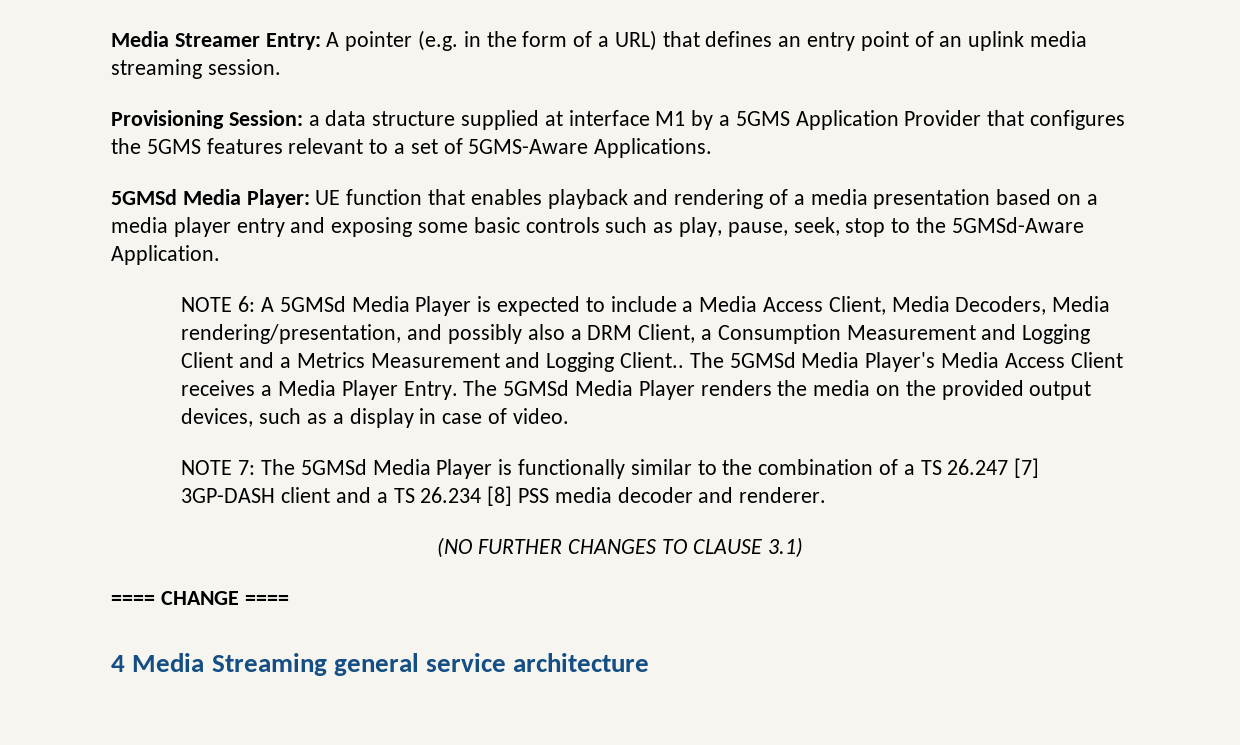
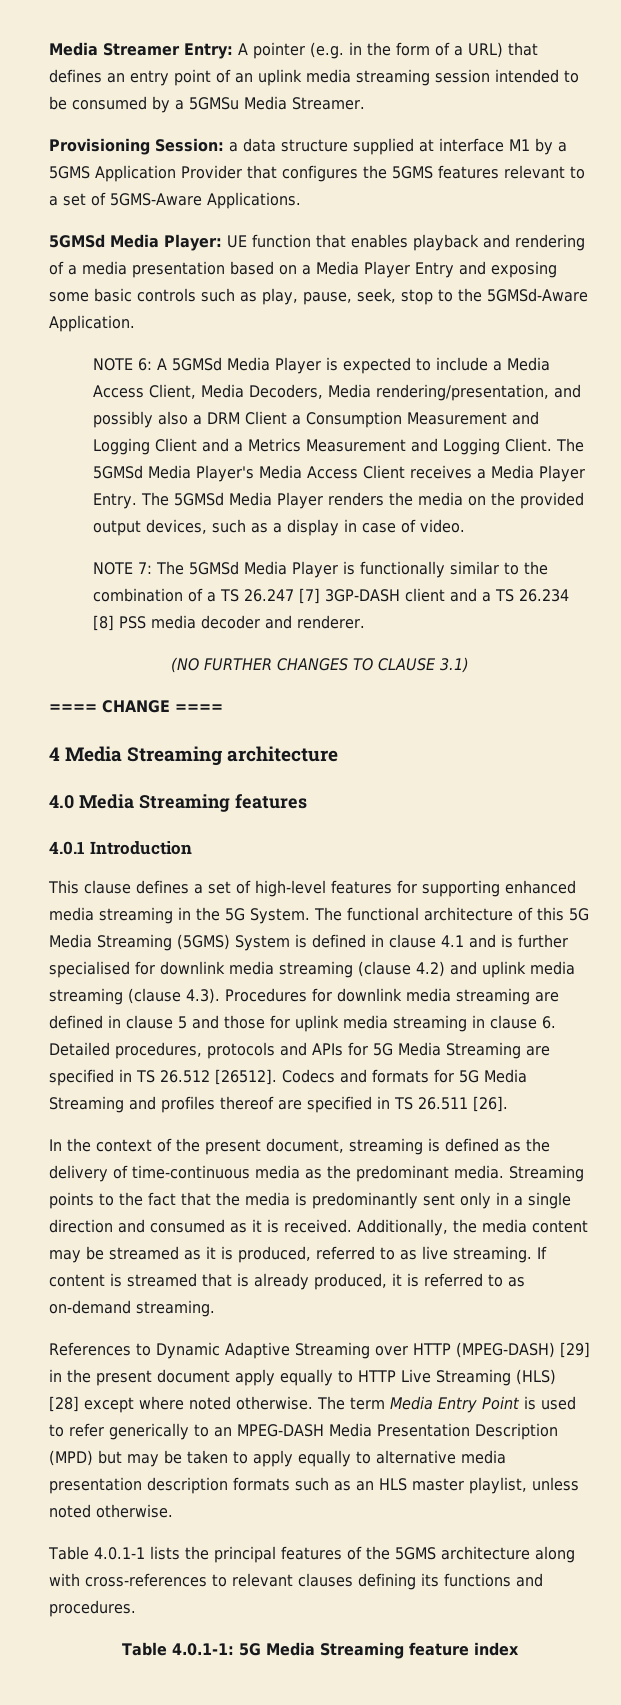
- Media Streamer Entry: A pointer (e.g. in the form of a URL) that defines an entry point of an uplink media streaming session.
+ Media Streamer Entry: A pointer (e.g. in the form of a URL) that defines an entry point of an uplink media streaming session intended to be consumed by a 5GMSu Media Streamer.
- 5GMSd Media Player: UE function that enables playback and rendering of a media presentation based on a media player entry and exposing some basic controls such as play, pause, seek, stop to the 5GMSd-Aware Application.
+ 5GMSd Media Player: UE function that enables playback and rendering of a media presentation based on a Media Player Entry and exposing some basic controls such as play, pause, seek, stop to the 5GMSd-Aware Application.
- NOTE 6: A 5GMSd Media Player is expected to include a Media Access Client, Media Decoders, Media rendering/presentation, and possibly also a DRM Client, a Consumption Measurement and Logging Client and a Metrics Measurement and Logging Client..
+ NOTE 6: A 5GMSd Media Player is expected to include a Media Access Client, Media Decoders, Media rendering/presentation, and possibly also a DRM Client a Consumption Measurement and Logging Client and a Metrics Measurement and Logging Client.
- 4 Media Streaming general service architecture
+ 4 Media Streaming architecture
+ 4.0 Media Streaming features
+ 4.0.1 Introduction
+ This clause defines a set of high-level features for supporting enhanced media streaming in the 5G System. The functional architecture of this 5G Media Streaming (5GMS) System is defined in clause 4.1 and is further specialised for downlink media streaming (clause 4.2) and uplink media streaming (clause 4.3). Procedures for downlink media streaming are defined in clause 5 and those for uplink media streaming in clause 6. Detailed procedures, protocols and APIs for 5G Media Streaming are specified in TS 26.512 [26512]. Codecs and formats for 5G Media Streaming and profiles thereof are specified in TS 26.511 [26].
+ In the context of the present document, streaming is defined as the delivery of time-continuous media as the predominant media. Streaming points to the fact that the media is predominantly sent only in a single direction and consumed as it is received. Additionally, the media content may be streamed as it is produced, referred to as live streaming. If content is streamed that is already produced, it is referred to as on-demand streaming.
+ References to Dynamic Adaptive Streaming over HTTP (MPEG-DASH) [29] in the present document apply equally to HTTP Live Streaming (HLS) [28] except where noted otherwise. The term Media Entry Point is used to refer generically to an MPEG-DASH Media Presentation Description (MPD) but may be taken to apply equally to alternative media presentation description formats such as an HLS master playlist, unless noted otherwise.
+ Table 4.0.1-1 lists the principal features of the 5GMS architecture along with cross-references to relevant clauses defining its functions and procedures.
+ Table 4.0.1-1: 5G Media Streaming feature index

